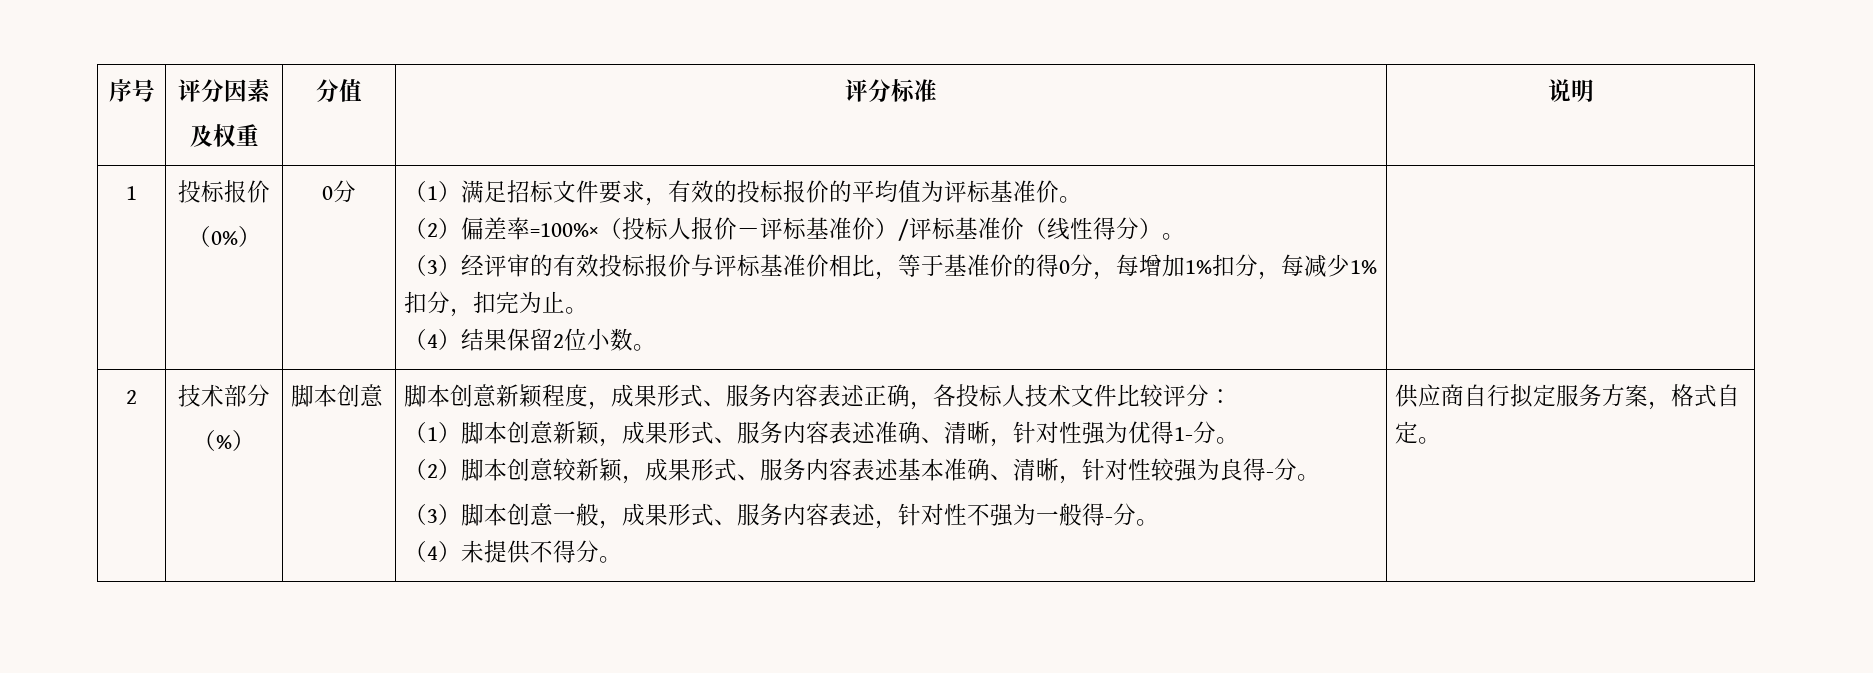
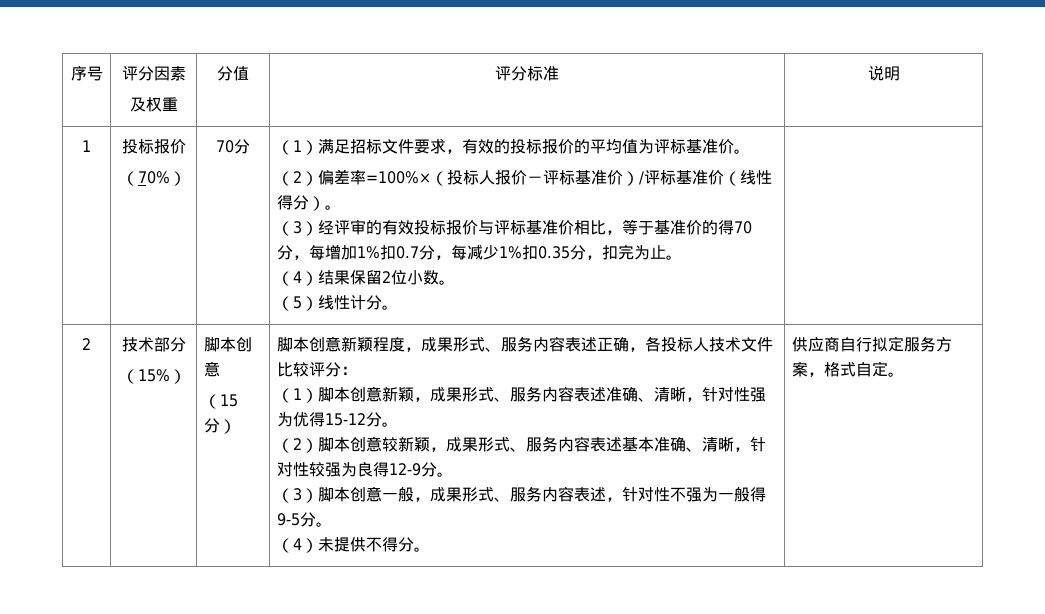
- （0%） | 0分
+ （70%） | 70分
- （3）经评审的有效投标报价与评标基准价相比，等于基准价的得0分，每增加1%扣分，每减少1%扣分，扣完为止。
+ （3）经评审的有效投标报价与评标基准价相比，等于基准价的得70分，每增加1%扣0.7分，每减少1%扣0.35分，扣完为止。
+ （5）线性计分。
- （%） | 脚本创意
+ （15%） | 脚本创意
+ （15分）
- （1）脚本创意新颖，成果形式、服务内容表述准确、清晰，针对性强为优得1-分。
+ （1）脚本创意新颖，成果形式、服务内容表述准确、清晰，针对性强为优得15-12分。
- （2）脚本创意较新颖，成果形式、服务内容表述基本准确、清晰，针对性较强为良得-分。
+ （2）脚本创意较新颖，成果形式、服务内容表述基本准确、清晰，针对性较强为良得12-9分。
- （3）脚本创意一般，成果形式、服务内容表述，针对性不强为一般得-分。
+ （3）脚本创意一般，成果形式、服务内容表述，针对性不强为一般得9-5分。

